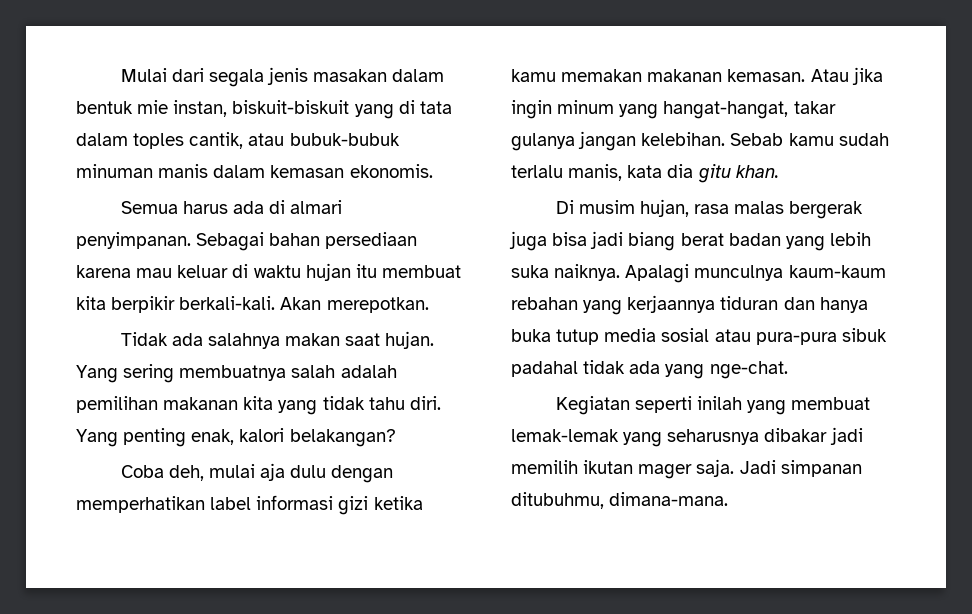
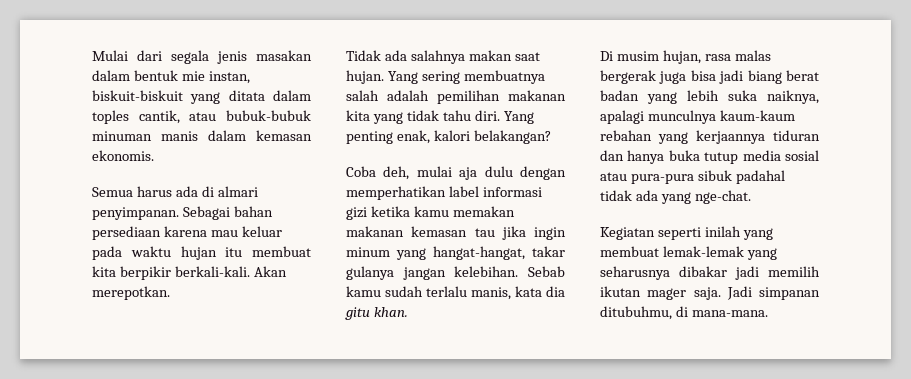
- Mulai dari segala jenis masakan dalam bentuk mie instan, biskuit-biskuit yang di tata dalam toples cantik, atau bubuk-bubuk minuman manis dalam kemasan ekonomis.
+ Mulai dari segala jenis masakan dalam bentuk mie instan, biskuit-biskuit yang ditata dalam toples cantik, atau bubuk-bubuk minuman manis dalam kemasan ekonomis.
- Sebagai bahan persediaan karena mau keluar di waktu hujan itu membuat kita berpikir berkali-kali.
+ Sebagai bahan persediaan karena mau keluar pada waktu hujan itu membuat kita berpikir berkali-kali.
- Coba deh, mulai aja dulu dengan memperhatikan label informasi gizi ketika kamu memakan makanan kemasan. Atau jika ingin minum yang hangat-hangat, takar gulanya jangan kelebihan.
+ Coba deh, mulai aja dulu dengan memperhatikan label informasi gizi ketika kamu memakan makanan kemasan tau jika ingin minum yang hangat-hangat, takar gulanya jangan kelebihan.
- Di musim hujan, rasa malas bergerak juga bisa jadi biang berat badan yang lebih suka naiknya. Apalagi munculnya kaum-kaum rebahan yang kerjaannya tiduran dan hanya buka tutup media sosial atau pura-pura sibuk padahal tidak ada yang nge-chat.
+ Di musim hujan, rasa malas bergerak juga bisa jadi biang berat badan yang lebih suka naiknya, apalagi munculnya kaum-kaum rebahan yang kerjaannya tiduran dan hanya buka tutup media sosial atau pura-pura sibuk padahal tidak ada yang nge-chat.
- Jadi simpanan ditubuhmu, dimana-mana.
+ Jadi simpanan ditubuhmu, di mana-mana.

